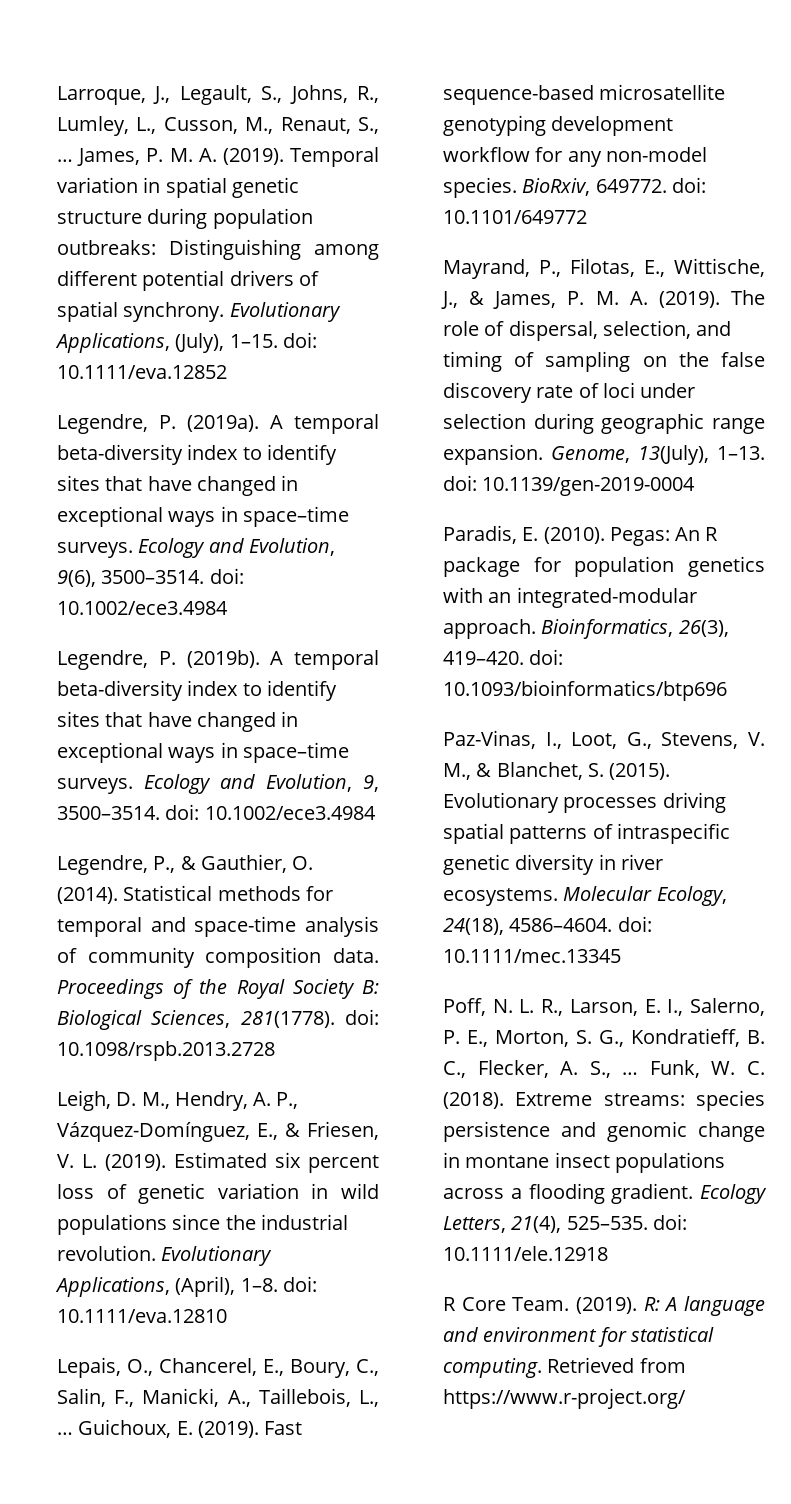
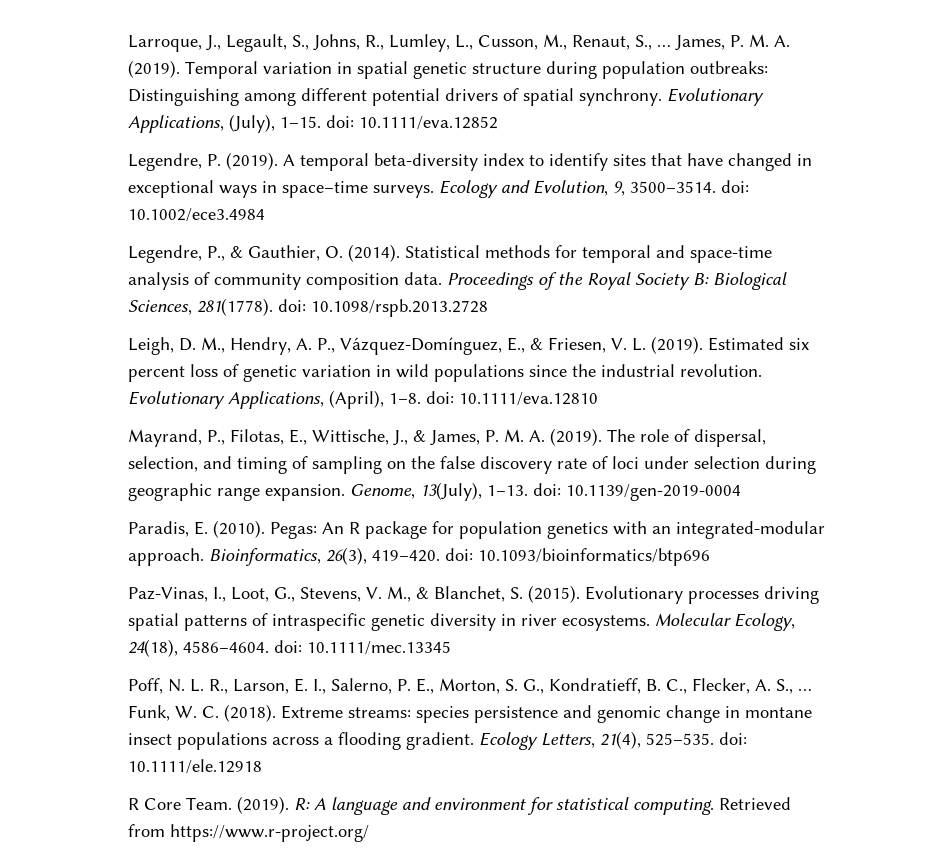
- Legendre, P. (2019a). A temporal beta-diversity index to identify sites that have changed in exceptional ways in space–time surveys. Ecology and Evolution, 9(6), 3500–3514. doi: 10.1002/ece3.4984
- Legendre, P. (2019b).
+ Legendre, P. (2019).
- Lepais, O., Chancerel, E., Boury, C., Salin, F., Manicki, A., Taillebois, L., … Guichoux, E. (2019). Fast sequence-based microsatellite genotyping development workflow for any non-model species. BioRxiv, 649772. doi: 10.1101/649772

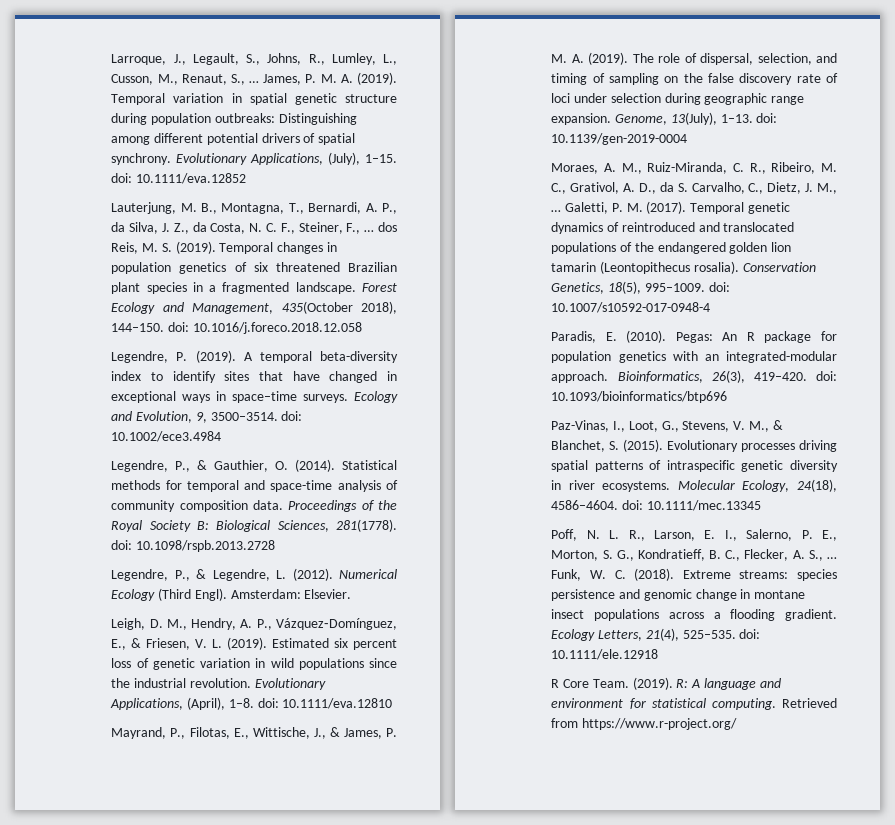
+ Lauterjung, M. B., Montagna, T., Bernardi, A. P., da Silva, J. Z., da Costa, N. C. F., Steiner, F., … dos Reis, M. S. (2019). Temporal changes in population genetics of six threatened Brazilian plant species in a fragmented landscape. Forest Ecology and Management, 435(October 2018), 144–150. doi: 10.1016/j.foreco.2018.12.058
+ Legendre, P., & Legendre, L. (2012). Numerical Ecology (Third Engl). Amsterdam: Elsevier.
+ Moraes, A. M., Ruiz-Miranda, C. R., Ribeiro, M. C., Grativol, A. D., da S. Carvalho, C., Dietz, J. M., … Galetti, P. M. (2017). Temporal genetic dynamics of reintroduced and translocated populations of the endangered golden lion tamarin (Leontopithecus rosalia). Conservation Genetics, 18(5), 995–1009. doi: 10.1007/s10592-017-0948-4

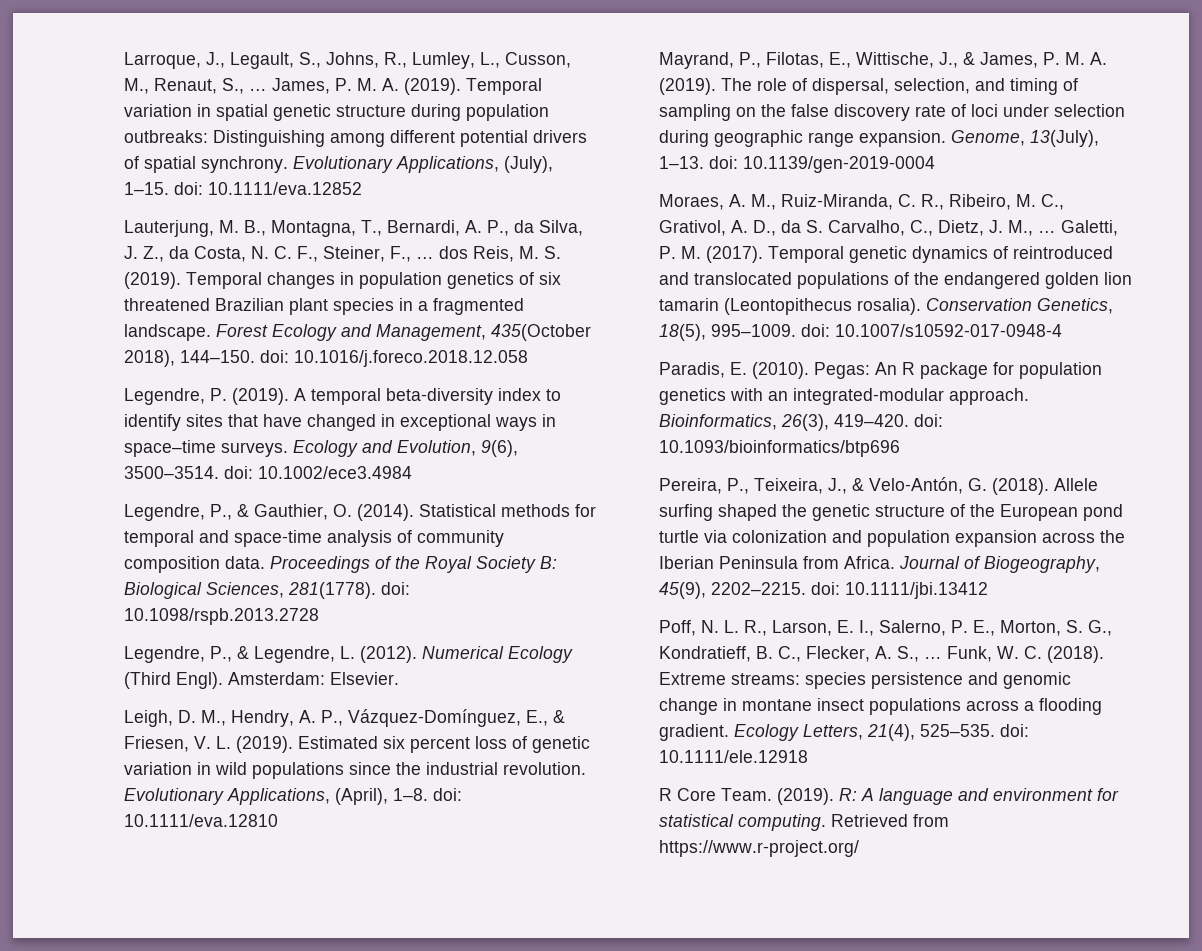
- Ecology and Evolution, 9, 3500–3514. doi: 10.1002/ece3.4984
+ Ecology and Evolution, 9(6), 3500–3514. doi: 10.1002/ece3.4984
- Paz-Vinas, I., Loot, G., Stevens, V. M., & Blanchet, S. (2015). Evolutionary processes driving spatial patterns of intraspecific genetic diversity in river ecosystems. Molecular Ecology, 24(18), 4586–4604. doi: 10.1111/mec.13345
+ Pereira, P., Teixeira, J., & Velo-Antón, G. (2018). Allele surfing shaped the genetic structure of the European pond turtle via colonization and population expansion across the Iberian Peninsula from Africa. Journal of Biogeography, 45(9), 2202–2215. doi: 10.1111/jbi.13412

